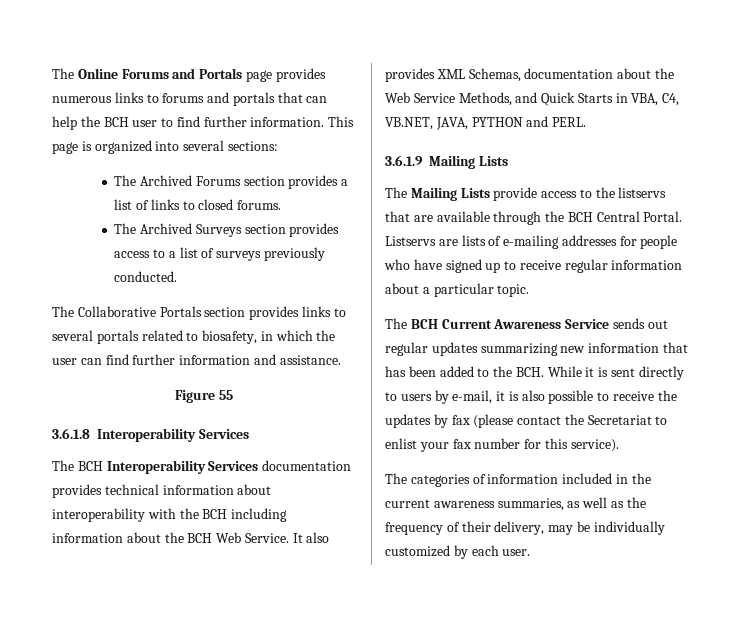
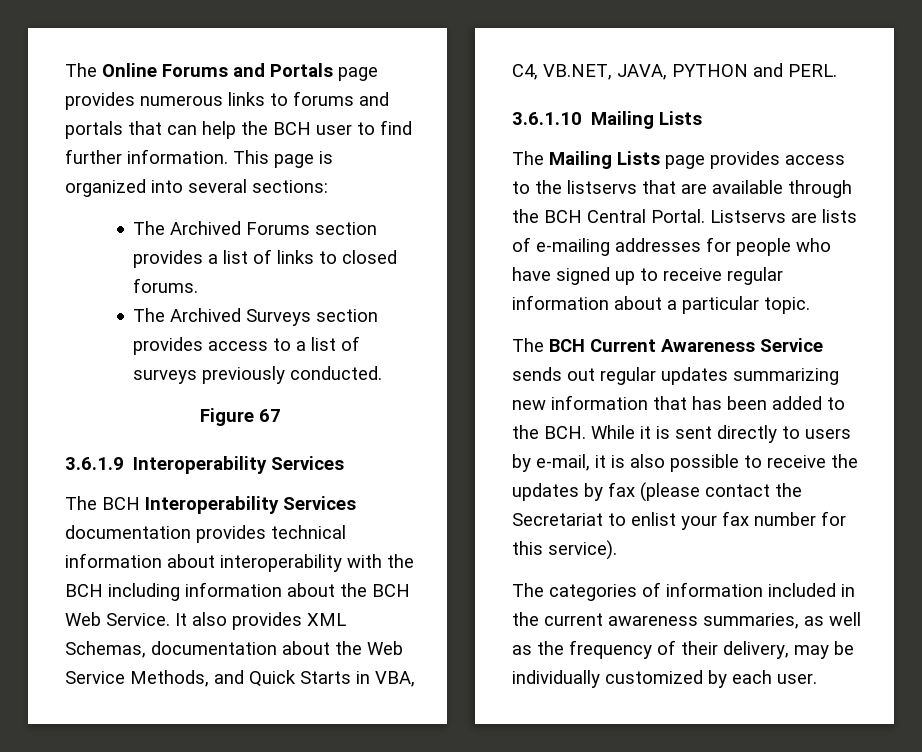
- The Collaborative Portals section provides links to several portals related to biosafety, in which the user can find further information and assistance.
- Figure 55
- 3.6.1.8 Interoperability Services
+ Figure 67
+ 3.6.1.9 Interoperability Services
- 3.6.1.9 Mailing Lists
+ 3.6.1.10 Mailing Lists
- The Mailing Lists provide access to the listservs that are available through the BCH Central Portal.
+ The Mailing Lists page provides access to the listservs that are available through the BCH Central Portal.

